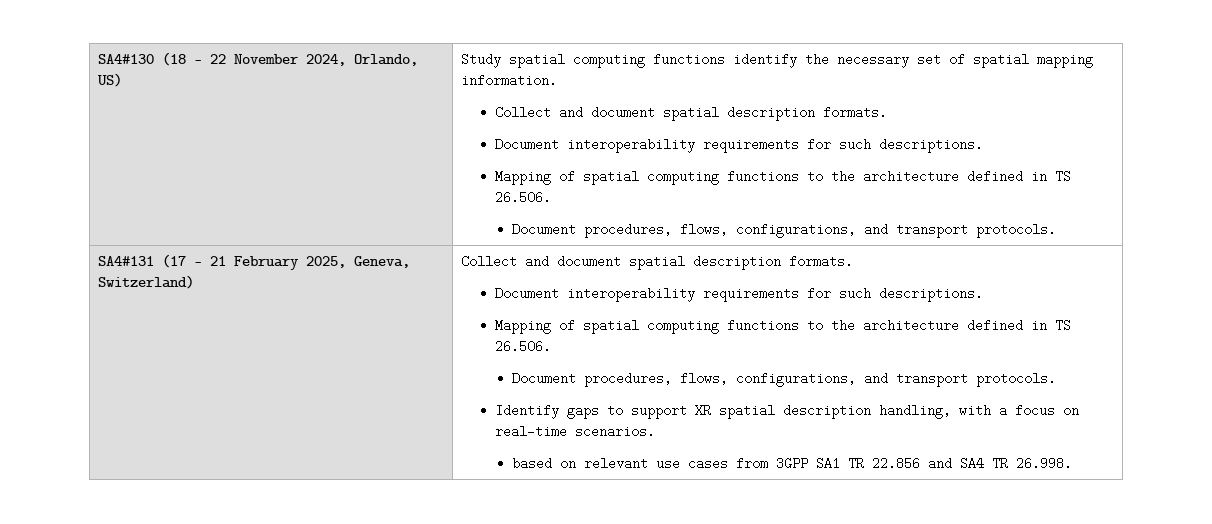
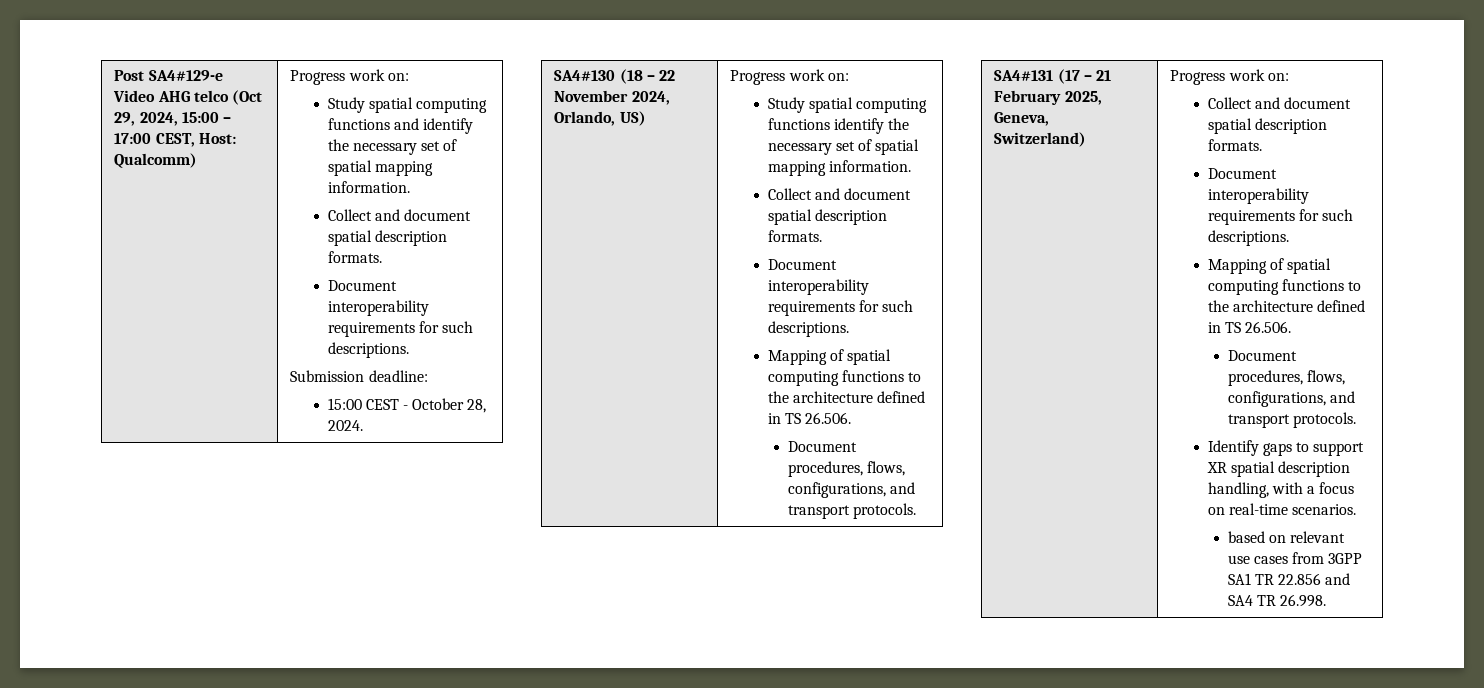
+ Post SA4#129-e Video AHG telco (Oct 29, 2024, 15:00 – 17:00 CEST, Host: Qualcomm) | Progress work on:
+ Study spatial computing functions and identify the necessary set of spatial mapping information.
+ Collect and document spatial description formats.
+ Document interoperability requirements for such descriptions.
+ Submission deadline:
+ 15:00 CEST - October 28, 2024.
- SA4#130 (18 – 22 November 2024, Orlando, US)
+ SA4#130 (18 – 22 November 2024, Orlando, US) | Progress work on:
- SA4#131 (17 – 21 February 2025, Geneva, Switzerland)
+ SA4#131 (17 – 21 February 2025, Geneva, Switzerland) | Progress work on:

